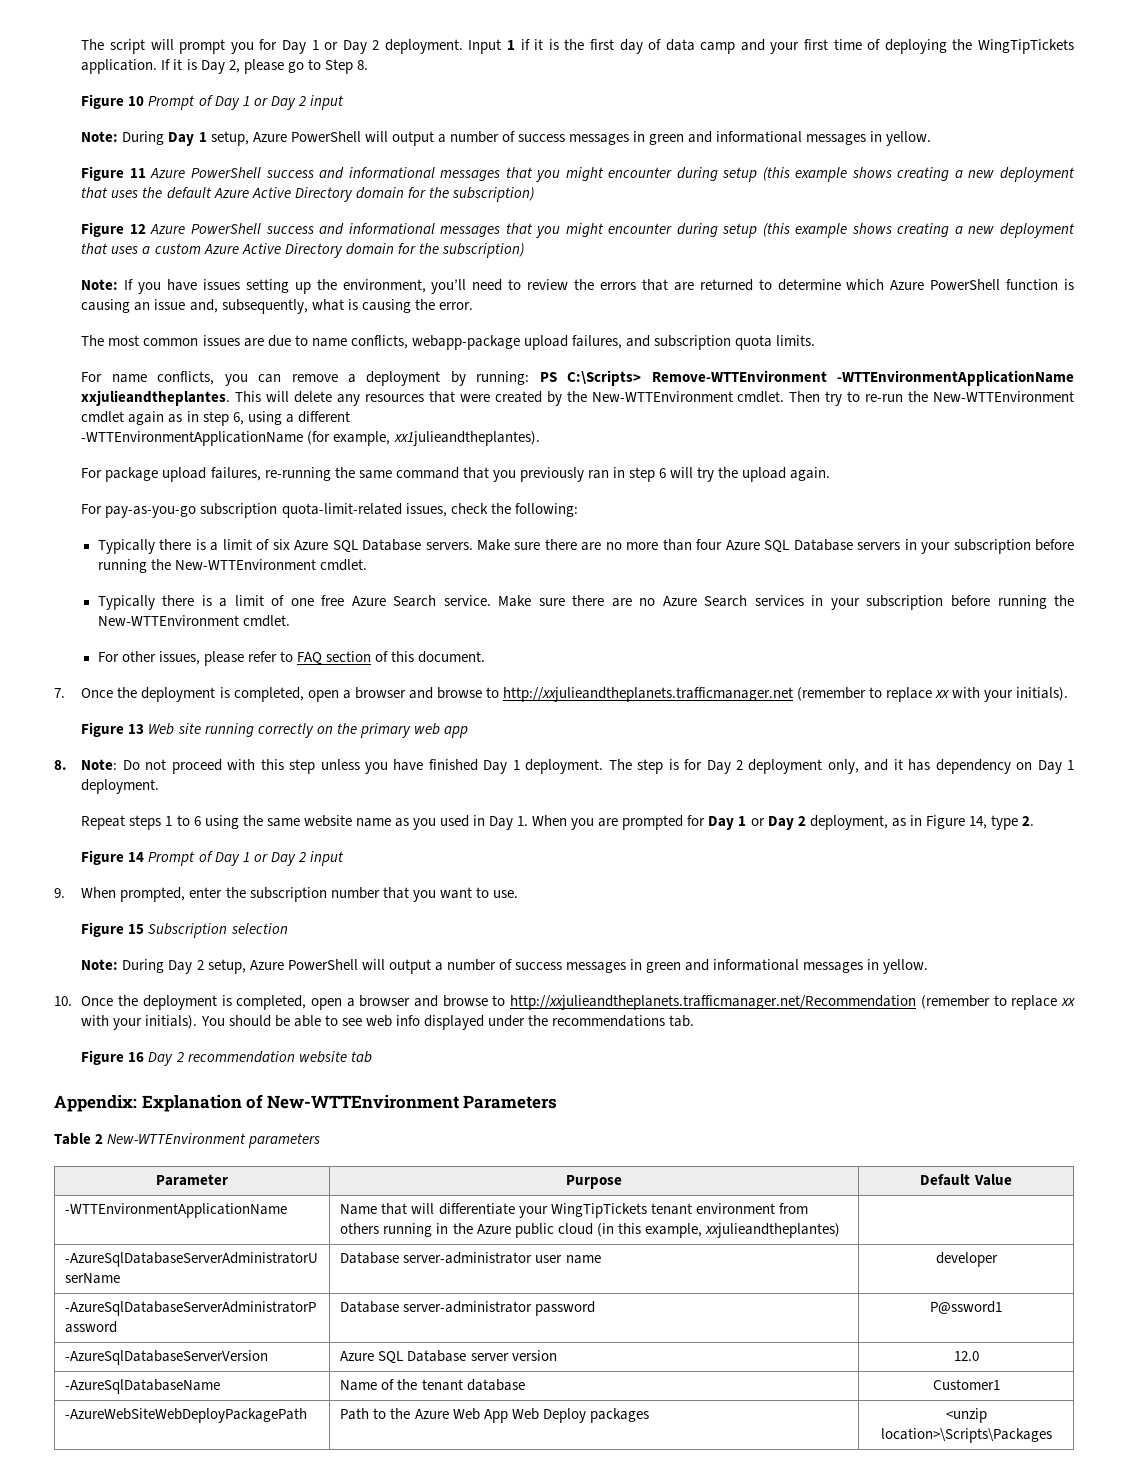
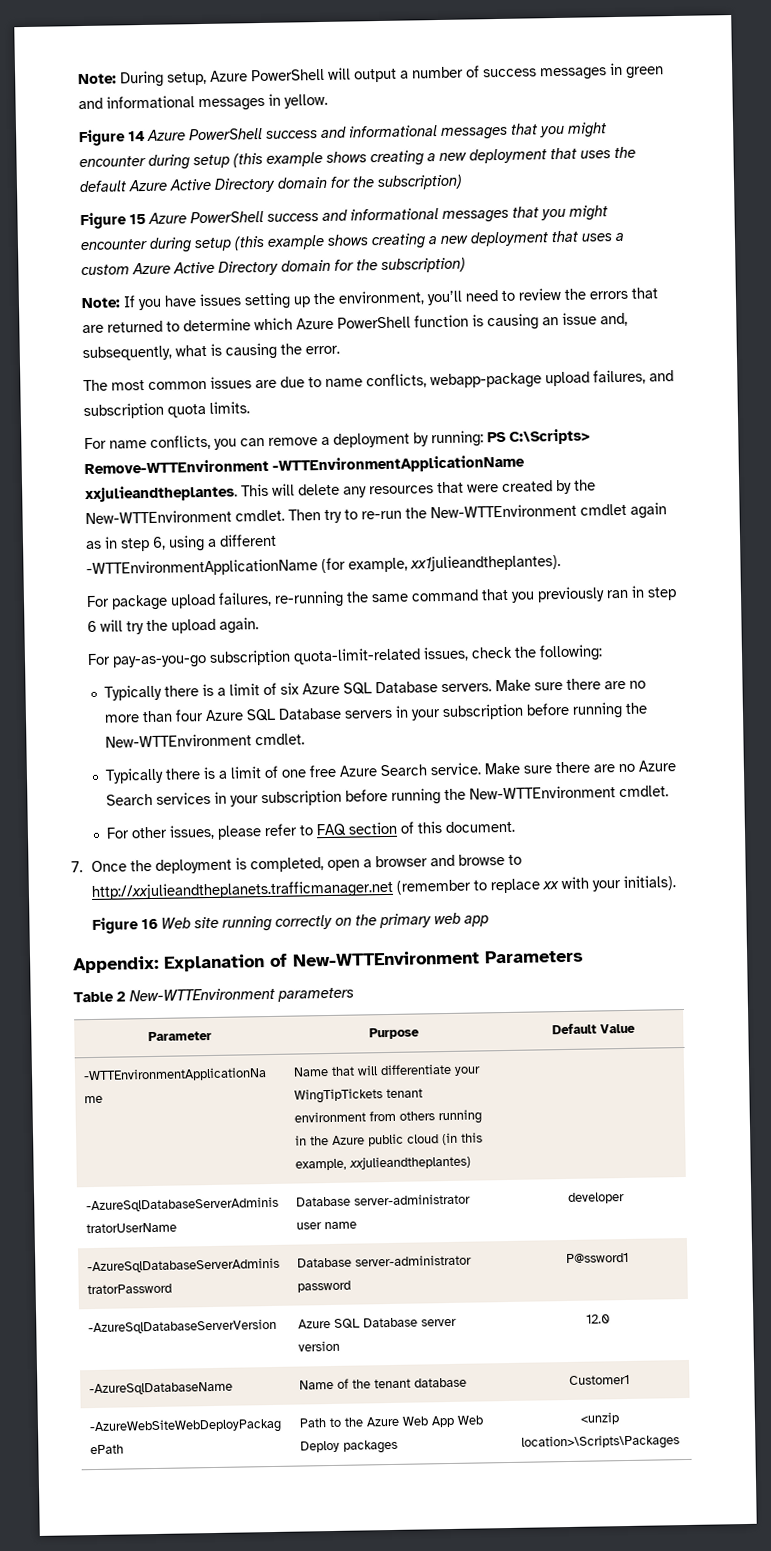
- The script will prompt you for Day 1 or Day 2 deployment. Input 1 if it is the first day of data camp and your first time of deploying the WingTipTickets application. If it is Day 2, please go to Step 8.
- Figure 10 Prompt of Day 1 or Day 2 input
- Note: During Day 1 setup, Azure PowerShell will output a number of success messages in green and informational messages in yellow.
+ Note: During setup, Azure PowerShell will output a number of success messages in green and informational messages in yellow.
- Figure 11 Azure PowerShell success and informational messages that you might encounter during setup (this example shows creating a new deployment that uses the default Azure Active Directory domain for the subscription)
+ Figure 14 Azure PowerShell success and informational messages that you might encounter during setup (this example shows creating a new deployment that uses the default Azure Active Directory domain for the subscription)
- Figure 12 Azure PowerShell success and informational messages that you might encounter during setup (this example shows creating a new deployment that uses a custom Azure Active Directory domain for the subscription)
+ Figure 15 Azure PowerShell success and informational messages that you might encounter during setup (this example shows creating a new deployment that uses a custom Azure Active Directory domain for the subscription)
- Figure 13 Web site running correctly on the primary web app
+ Figure 16 Web site running correctly on the primary web app
- 8. Note: Do not proceed with this step unless you have finished Day 1 deployment. The step is for Day 2 deployment only, and it has dependency on Day 1 deployment.
- Repeat steps 1 to 6 using the same website name as you used in Day 1. When you are prompted for Day 1 or Day 2 deployment, as in Figure 14, type 2.
- Figure 14 Prompt of Day 1 or Day 2 input
- 9. When prompted, enter the subscription number that you want to use.
- Figure 15 Subscription selection
- Note: During Day 2 setup, Azure PowerShell will output a number of success messages in green and informational messages in yellow.
- 10. Once the deployment is completed, open a browser and browse to http://xxjulieandtheplanets.trafficmanager.net/Recommendation (remember to replace xx with your initials). You should be able to see web info displayed under the recommendations tab.
- Figure 16 Day 2 recommendation website tab

